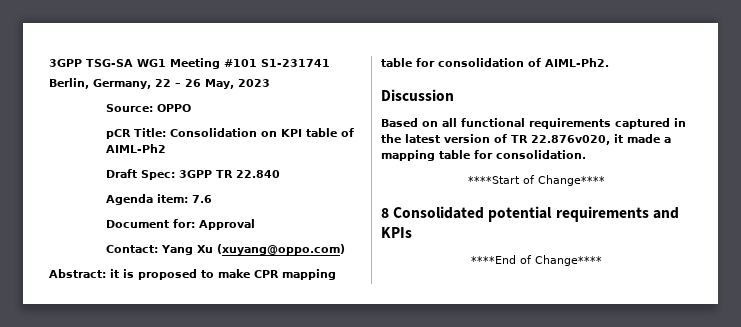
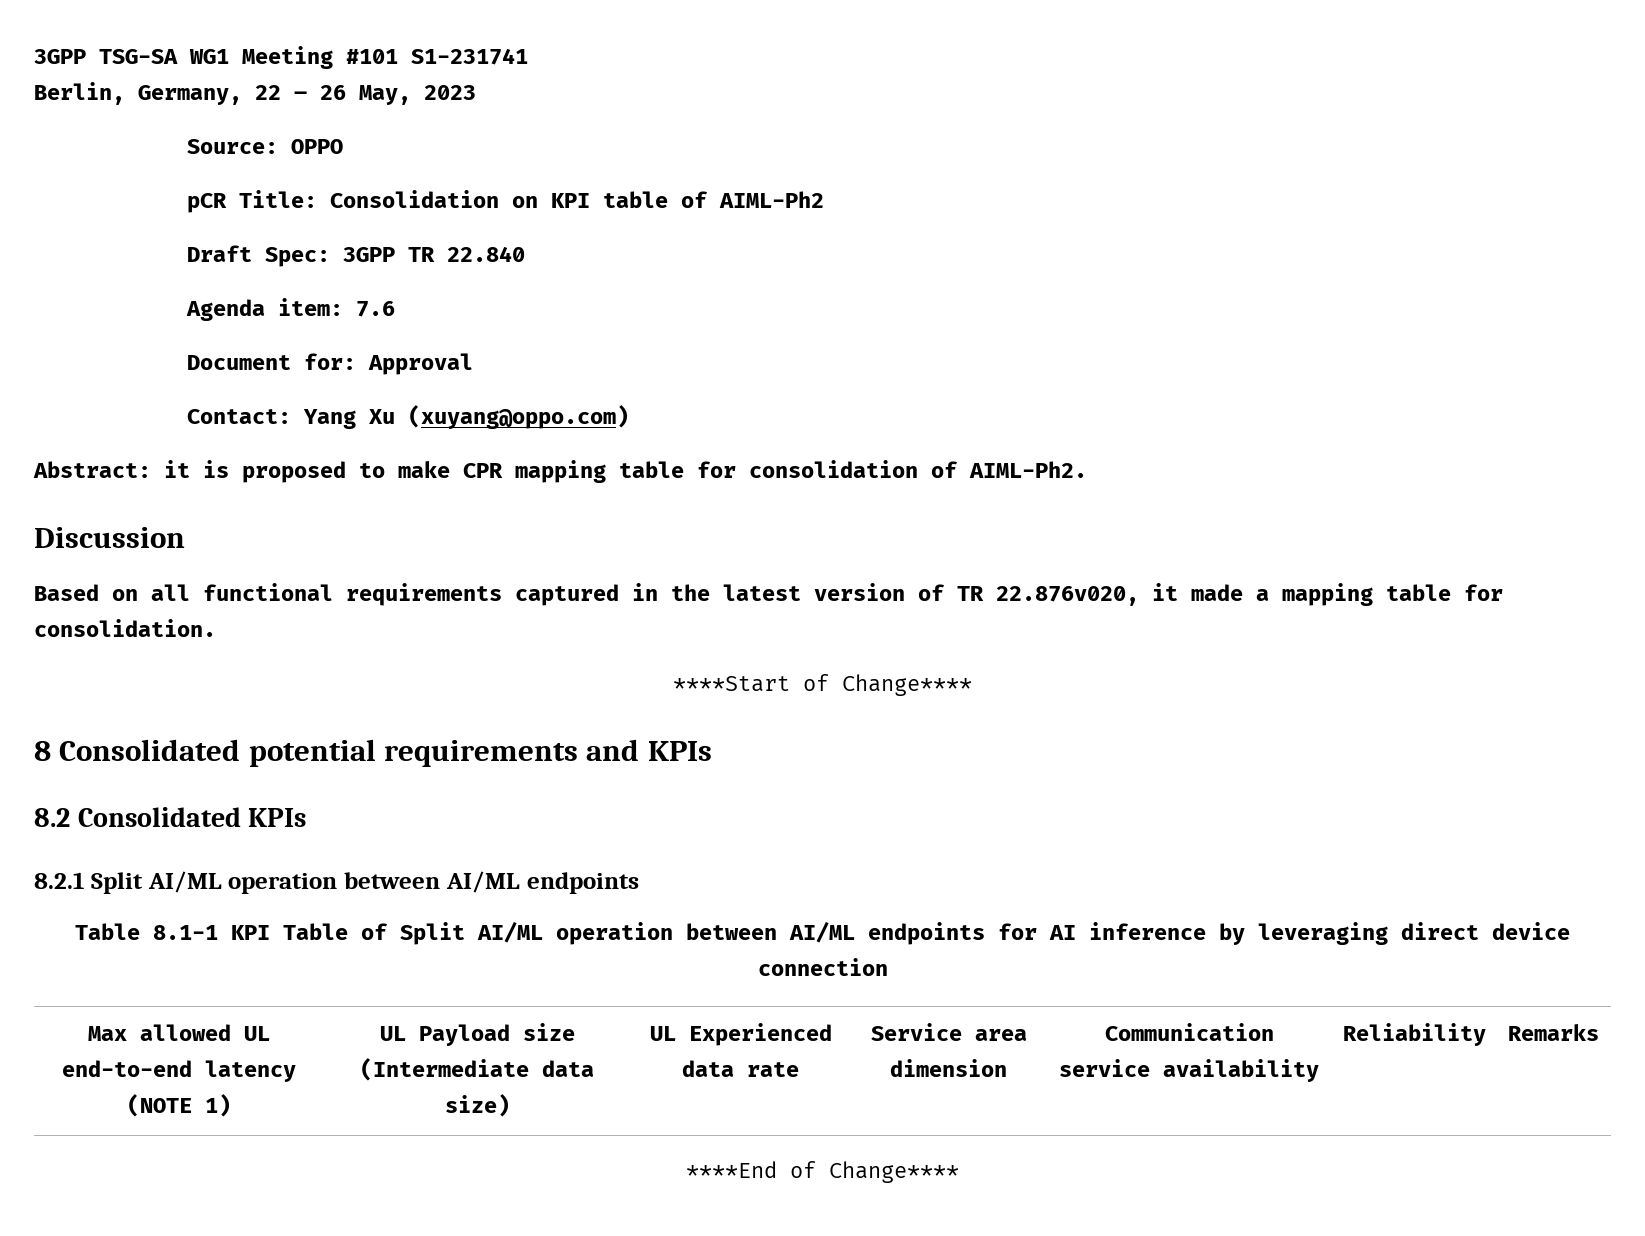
+ 8.2 Consolidated KPIs
+ 8.2.1 Split AI/ML operation between AI/ML endpoints
+ Table 8.1-1 KPI Table of Split AI/ML operation between AI/ML endpoints for AI inference by leveraging direct device connection
+ Max allowed UL end-to-end latency (NOTE 1) | UL Payload size (Intermediate data size) | UL Experienced data rate | Service area dimension | Communication service availability | Reliability | Remarks

